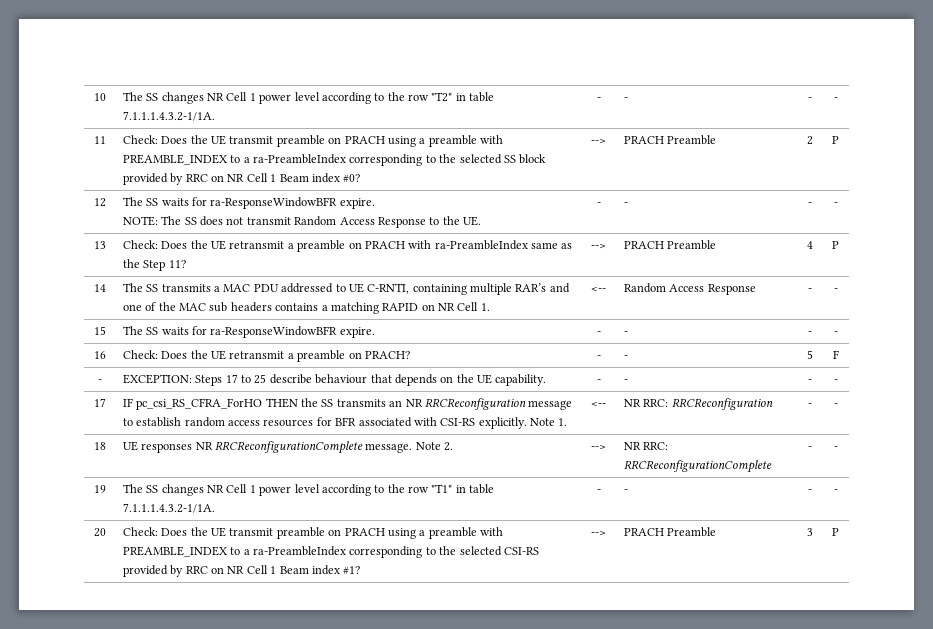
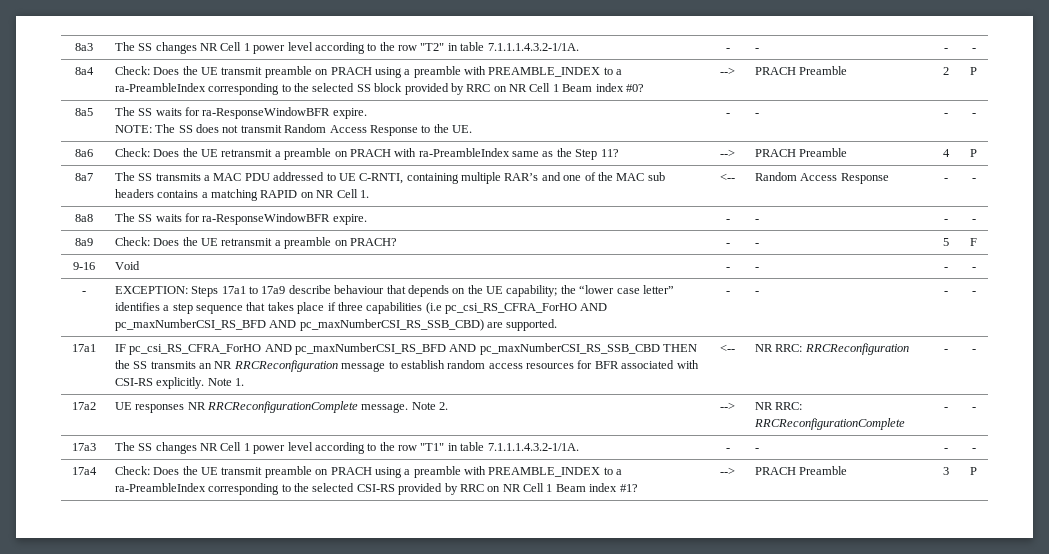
- 10 | The SS changes NR Cell 1 power level according to the row "T2" in table 7.1.1.1.4.3.2-1/1A. | - | - | - | -
+ 8a3 | The SS changes NR Cell 1 power level according to the row "T2" in table 7.1.1.1.4.3.2-1/1A. | - | - | - | -
- 11 | Check: Does the UE transmit preamble on PRACH using a preamble with PREAMBLE_INDEX to a ra-PreambleIndex corresponding to the selected SS block provided by RRC on NR Cell 1 Beam index #0? | --> | PRACH Preamble | 2 | P
+ 8a4 | Check: Does the UE transmit preamble on PRACH using a preamble with PREAMBLE_INDEX to a ra-PreambleIndex corresponding to the selected SS block provided by RRC on NR Cell 1 Beam index #0? | --> | PRACH Preamble | 2 | P
- 12 | The SS waits for ra-ResponseWindowBFR expire.
+ 8a5 | The SS waits for ra-ResponseWindowBFR expire.
- 13 | Check: Does the UE retransmit a preamble on PRACH with ra-PreambleIndex same as the Step 11? | --> | PRACH Preamble | 4 | P
+ 8a6 | Check: Does the UE retransmit a preamble on PRACH with ra-PreambleIndex same as the Step 11? | --> | PRACH Preamble | 4 | P
- 14 | The SS transmits a MAC PDU addressed to UE C-RNTI, containing multiple RAR’s and one of the MAC sub headers contains a matching RAPID on NR Cell 1. | <-- | Random Access Response | - | -
+ 8a7 | The SS transmits a MAC PDU addressed to UE C-RNTI, containing multiple RAR’s and one of the MAC sub headers contains a matching RAPID on NR Cell 1. | <-- | Random Access Response | - | -
- 15 | The SS waits for ra-ResponseWindowBFR expire. | - | - | - | -
+ 8a8 | The SS waits for ra-ResponseWindowBFR expire. | - | - | - | -
- 16 | Check: Does the UE retransmit a preamble on PRACH? | - | - | 5 | F
+ 8a9 | Check: Does the UE retransmit a preamble on PRACH? | - | - | 5 | F
- - | EXCEPTION: Steps 17 to 25 describe behaviour that depends on the UE capability. | - | - | - | -
- 17 | IF pc_csi_RS_CFRA_ForHO THEN the SS transmits an NR RRCReconfiguration message to establish random access resources for BFR associated with CSI-RS explicitly. Note 1. | <-- | NR RRC: RRCReconfiguration | - | -
+ 9-16 | Void | - | - | - | -
+ - | EXCEPTION: Steps 17a1 to 17a9 describe behaviour that depends on the UE capability; the “lower case letter” identifies a step sequence that takes place if three capabilities (i.e pc_csi_RS_CFRA_ForHO AND pc_maxNumberCSI_RS_BFD AND pc_maxNumberCSI_RS_SSB_CBD) are supported. | - | - | - | -
+ 17a1 | IF pc_csi_RS_CFRA_ForHO AND pc_maxNumberCSI_RS_BFD AND pc_maxNumberCSI_RS_SSB_CBD THEN the SS transmits an NR RRCReconfiguration message to establish random access resources for BFR associated with CSI-RS explicitly. Note 1. | <-- | NR RRC: RRCReconfiguration | - | -
- 18 | UE responses NR RRCReconfigurationComplete message. Note 2. | --> | NR RRC: RRCReconfigurationComplete | - | -
+ 17a2 | UE responses NR RRCReconfigurationComplete message. Note 2. | --> | NR RRC: RRCReconfigurationComplete | - | -
- 19 | The SS changes NR Cell 1 power level according to the row "T1" in table 7.1.1.1.4.3.2-1/1A. | - | - | - | -
+ 17a3 | The SS changes NR Cell 1 power level according to the row "T1" in table 7.1.1.1.4.3.2-1/1A. | - | - | - | -
- 20 | Check: Does the UE transmit preamble on PRACH using a preamble with PREAMBLE_INDEX to a ra-PreambleIndex corresponding to the selected CSI-RS provided by RRC on NR Cell 1 Beam index #1? | --> | PRACH Preamble | 3 | P
+ 17a4 | Check: Does the UE transmit preamble on PRACH using a preamble with PREAMBLE_INDEX to a ra-PreambleIndex corresponding to the selected CSI-RS provided by RRC on NR Cell 1 Beam index #1? | --> | PRACH Preamble | 3 | P

